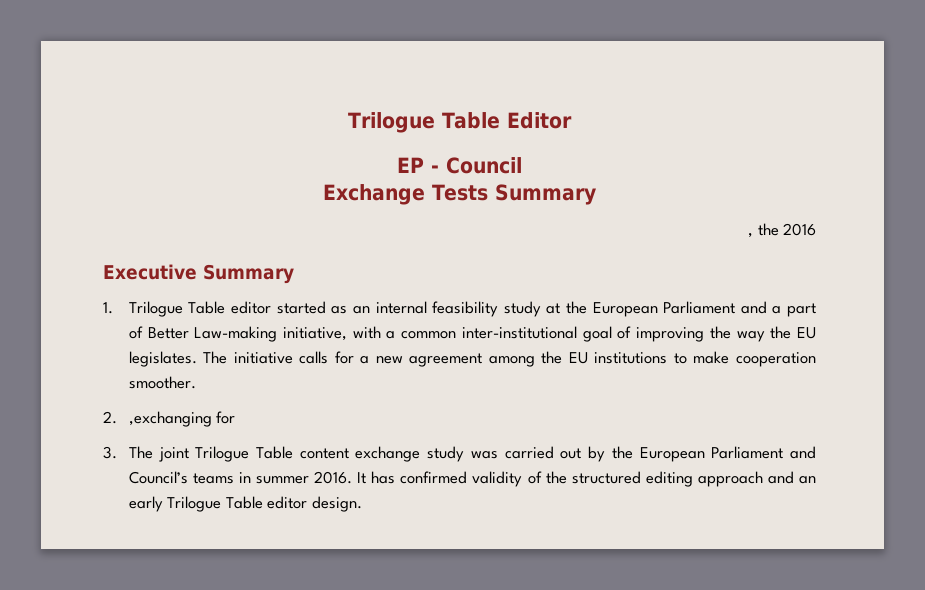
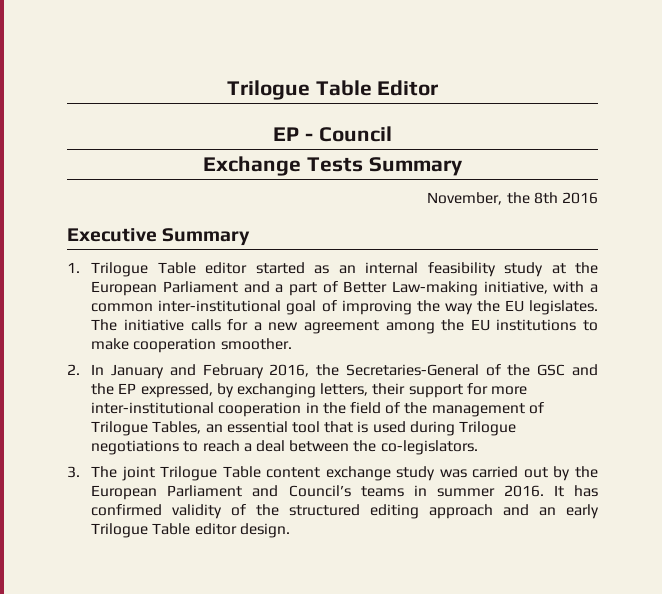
- , the 2016
+ November, the 8th 2016
- 2. ,exchanging for
+ 2. In January and February 2016, the Secretaries-General of the GSC and the EP expressed, by exchanging letters, their support for more inter-institutional cooperation in the field of the management of Trilogue Tables, an essential tool that is used during Trilogue negotiations to reach a deal between the co-legislators.

